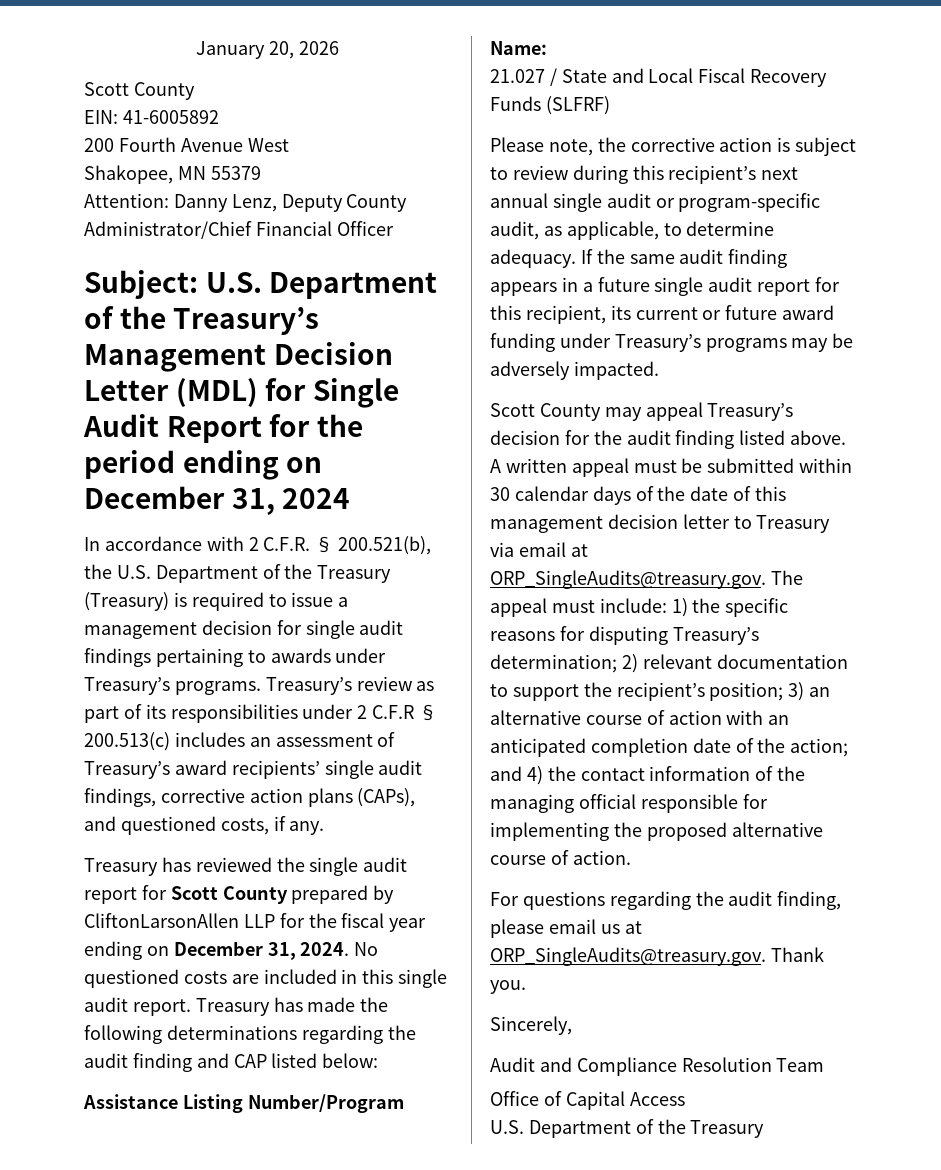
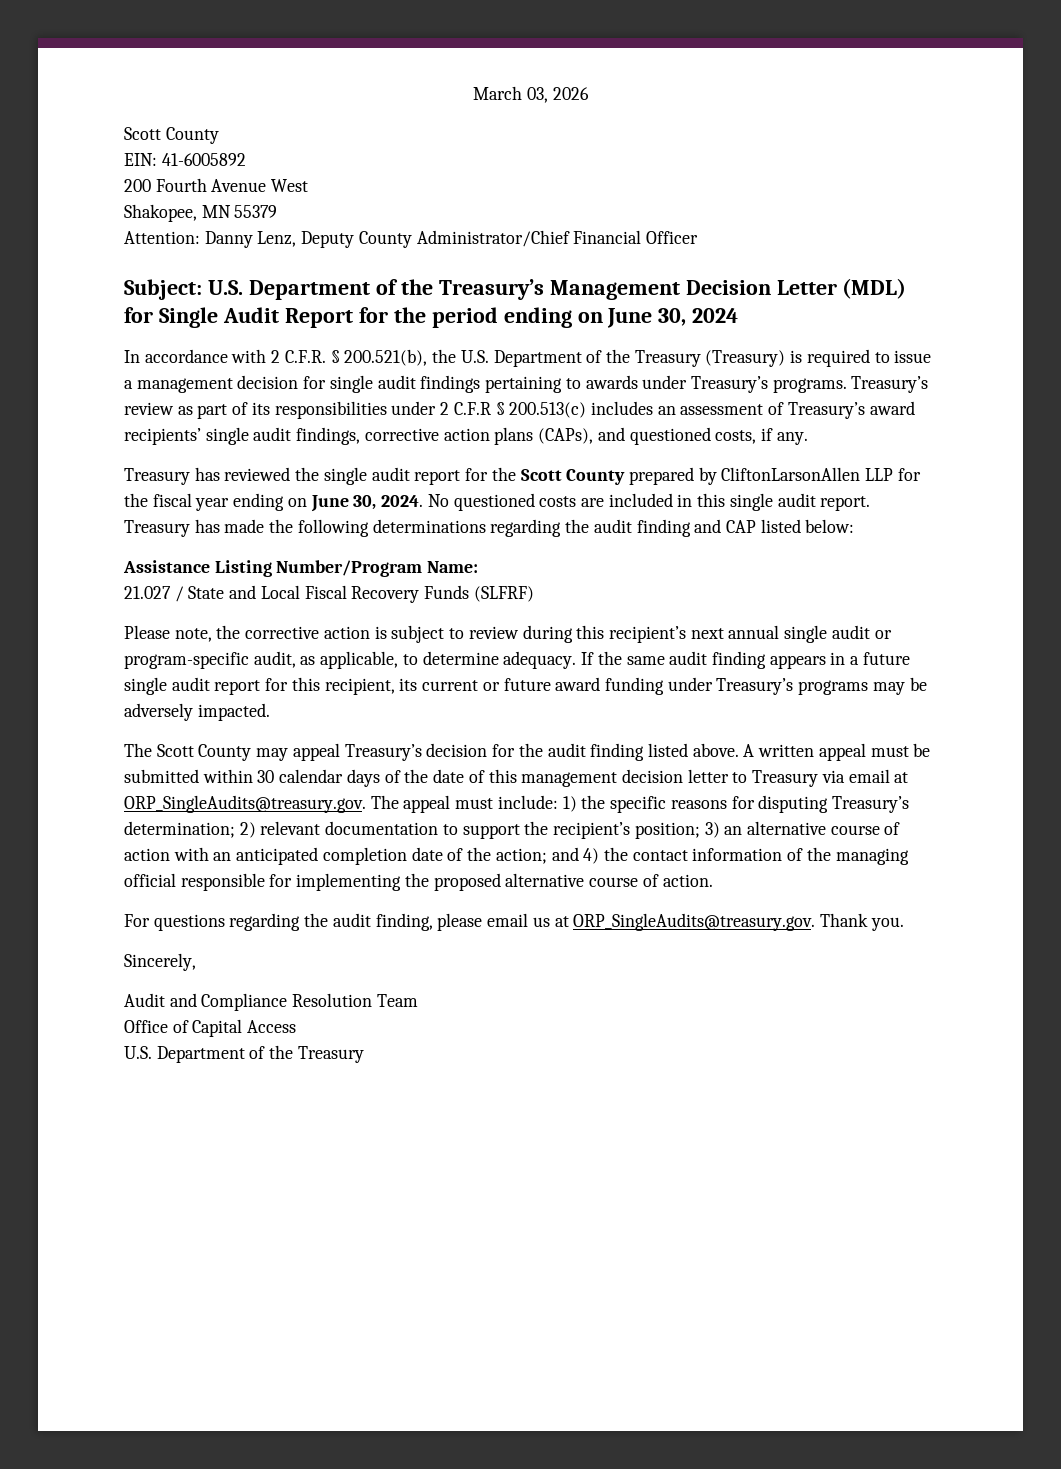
- January 20, 2026
+ March 03, 2026
- Subject: U.S. Department of the Treasury’s Management Decision Letter (MDL) for Single Audit Report for the period ending on December 31, 2024
+ Subject: U.S. Department of the Treasury’s Management Decision Letter (MDL) for Single Audit Report for the period ending on June 30, 2024
- Treasury has reviewed the single audit report for Scott County prepared by CliftonLarsonAllen LLP for the fiscal year ending on December 31, 2024.
+ Treasury has reviewed the single audit report for the Scott County prepared by CliftonLarsonAllen LLP for the fiscal year ending on June 30, 2024.
- Scott County may appeal Treasury’s decision for the audit finding listed above.
+ The Scott County may appeal Treasury’s decision for the audit finding listed above.

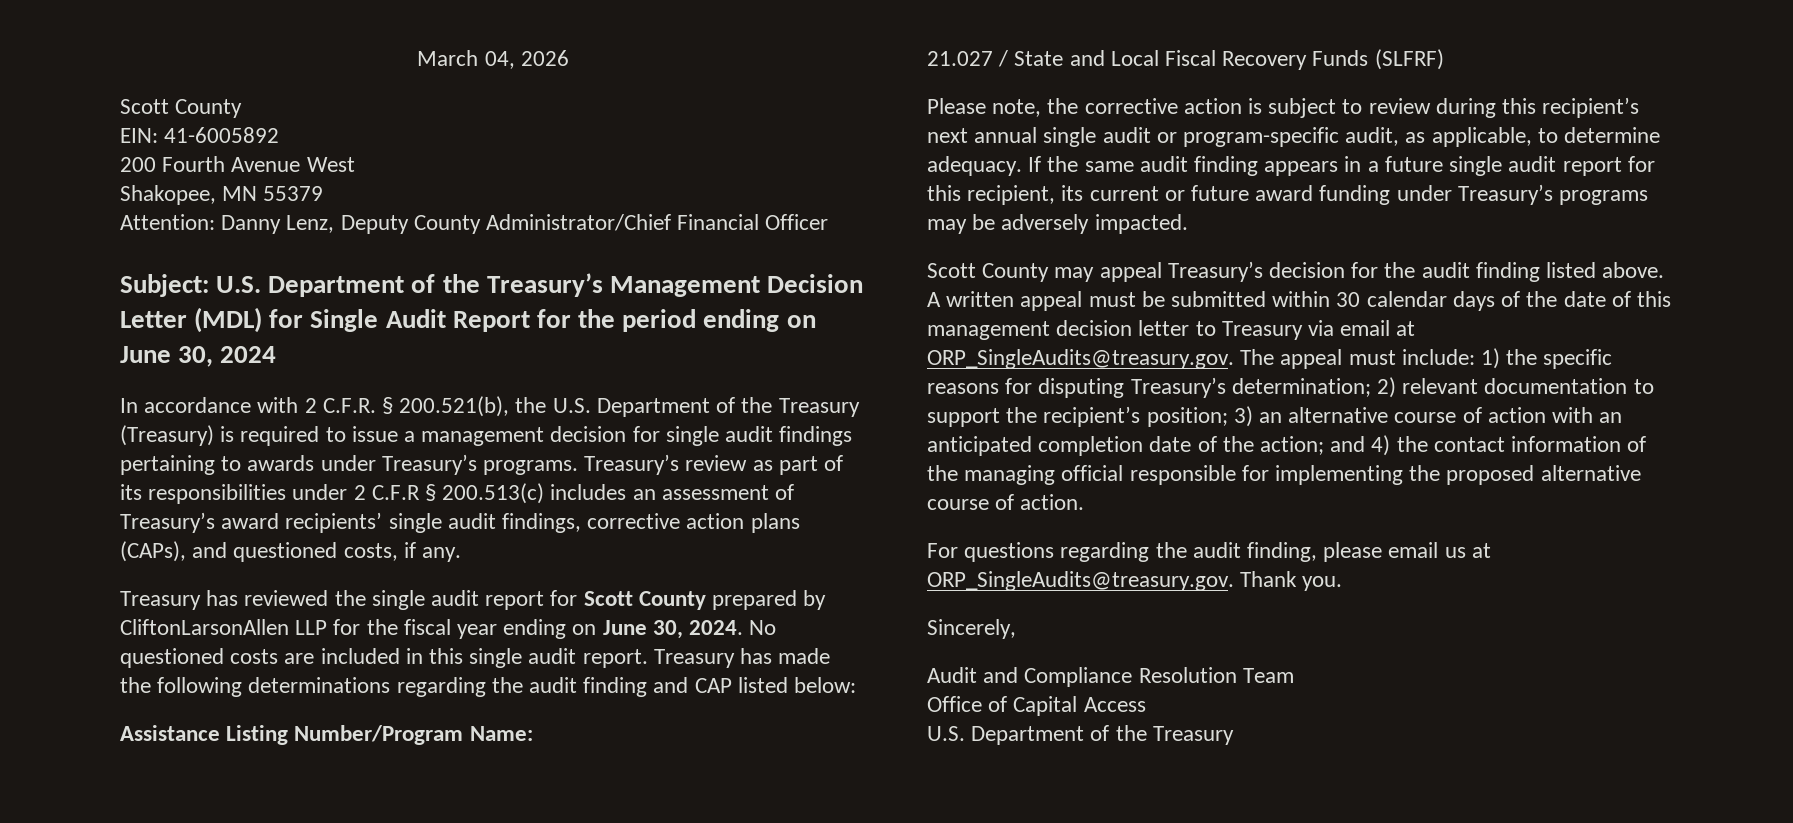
- March 03, 2026
+ March 04, 2026
- Treasury has reviewed the single audit report for the Scott County prepared by CliftonLarsonAllen LLP for the fiscal year ending on June 30, 2024.
+ Treasury has reviewed the single audit report for Scott County prepared by CliftonLarsonAllen LLP for the fiscal year ending on June 30, 2024.
- The Scott County may appeal Treasury’s decision for the audit finding listed above.
+ Scott County may appeal Treasury’s decision for the audit finding listed above.

